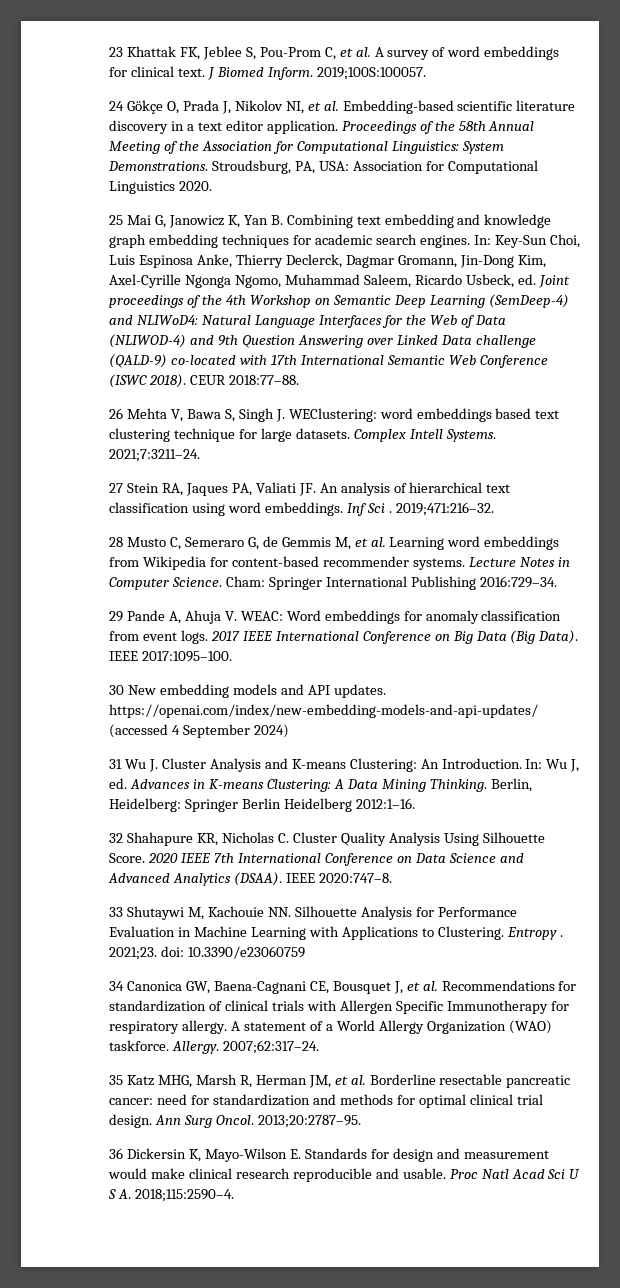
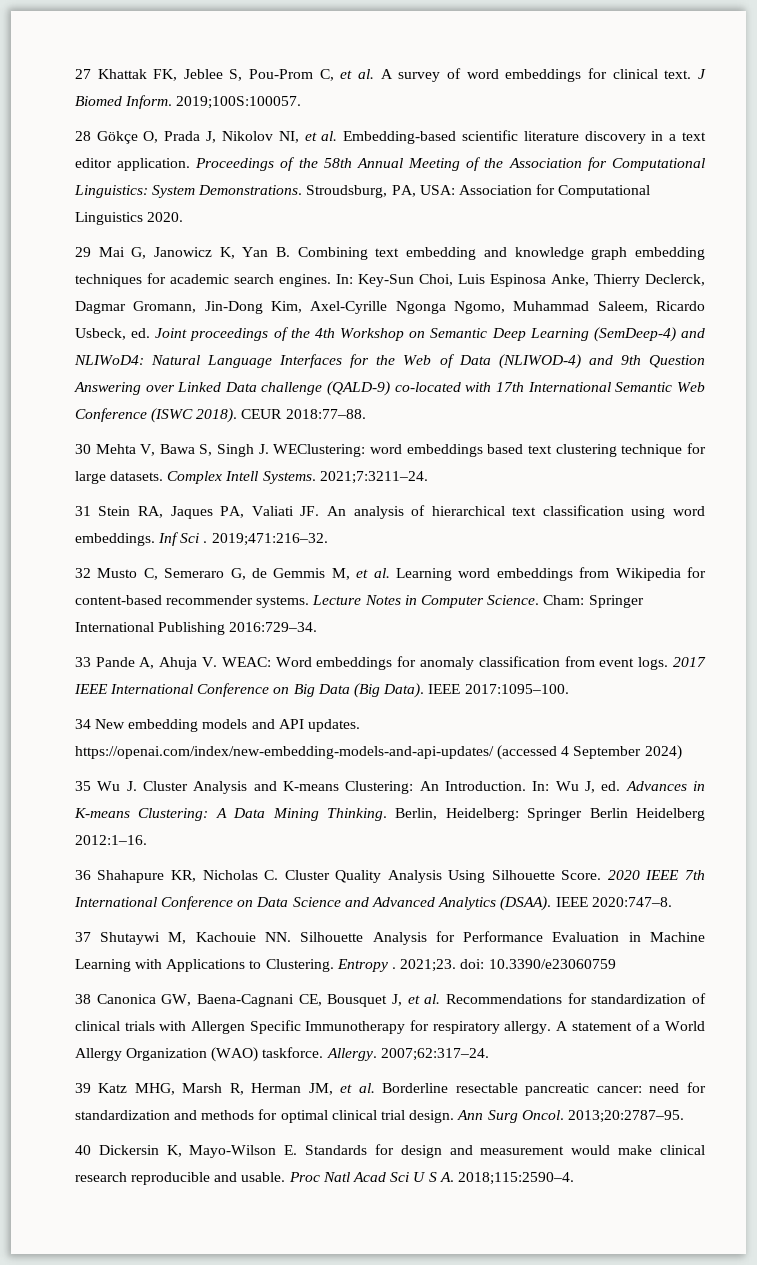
- 23 Khattak FK, Jeblee S, Pou-Prom C, et al. A survey of word embeddings for clinical text.
+ 27 Khattak FK, Jeblee S, Pou-Prom C, et al. A survey of word embeddings for clinical text.
- 24 Gökçe O, Prada J, Nikolov NI, et al. Embedding-based scientific literature discovery in a text editor application.
+ 28 Gökçe O, Prada J, Nikolov NI, et al. Embedding-based scientific literature discovery in a text editor application.
- 25 Mai G, Janowicz K, Yan B. Combining text embedding and knowledge graph embedding techniques for academic search engines.
+ 29 Mai G, Janowicz K, Yan B. Combining text embedding and knowledge graph embedding techniques for academic search engines.
- 26 Mehta V, Bawa S, Singh J. WEClustering: word embeddings based text clustering technique for large datasets.
+ 30 Mehta V, Bawa S, Singh J. WEClustering: word embeddings based text clustering technique for large datasets.
- 27 Stein RA, Jaques PA, Valiati JF. An analysis of hierarchical text classification using word embeddings.
+ 31 Stein RA, Jaques PA, Valiati JF. An analysis of hierarchical text classification using word embeddings.
- 28 Musto C, Semeraro G, de Gemmis M, et al. Learning word embeddings from Wikipedia for content-based recommender systems.
+ 32 Musto C, Semeraro G, de Gemmis M, et al. Learning word embeddings from Wikipedia for content-based recommender systems.
- 29 Pande A, Ahuja V. WEAC: Word embeddings for anomaly classification from event logs.
+ 33 Pande A, Ahuja V. WEAC: Word embeddings for anomaly classification from event logs.
- 30 New embedding models and API updates. https://openai.com/index/new-embedding-models-and-api-updates/ (accessed 4 September 2024)
+ 34 New embedding models and API updates. https://openai.com/index/new-embedding-models-and-api-updates/ (accessed 4 September 2024)
- 31 Wu J. Cluster Analysis and K-means Clustering: An Introduction.
+ 35 Wu J. Cluster Analysis and K-means Clustering: An Introduction.
- 32 Shahapure KR, Nicholas C. Cluster Quality Analysis Using Silhouette Score.
+ 36 Shahapure KR, Nicholas C. Cluster Quality Analysis Using Silhouette Score.
- 33 Shutaywi M, Kachouie NN. Silhouette Analysis for Performance Evaluation in Machine Learning with Applications to Clustering.
+ 37 Shutaywi M, Kachouie NN. Silhouette Analysis for Performance Evaluation in Machine Learning with Applications to Clustering.
- 34 Canonica GW, Baena-Cagnani CE, Bousquet J, et al. Recommendations for standardization of clinical trials with Allergen Specific Immunotherapy for respiratory allergy.
+ 38 Canonica GW, Baena-Cagnani CE, Bousquet J, et al. Recommendations for standardization of clinical trials with Allergen Specific Immunotherapy for respiratory allergy.
- 35 Katz MHG, Marsh R, Herman JM, et al. Borderline resectable pancreatic cancer: need for standardization and methods for optimal clinical trial design.
+ 39 Katz MHG, Marsh R, Herman JM, et al. Borderline resectable pancreatic cancer: need for standardization and methods for optimal clinical trial design.
- 36 Dickersin K, Mayo-Wilson E. Standards for design and measurement would make clinical research reproducible and usable.
+ 40 Dickersin K, Mayo-Wilson E. Standards for design and measurement would make clinical research reproducible and usable.

